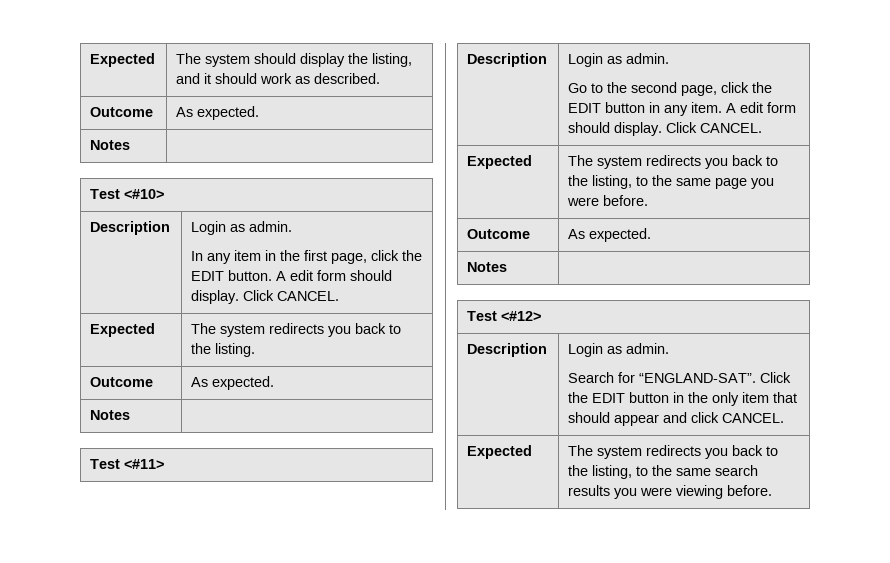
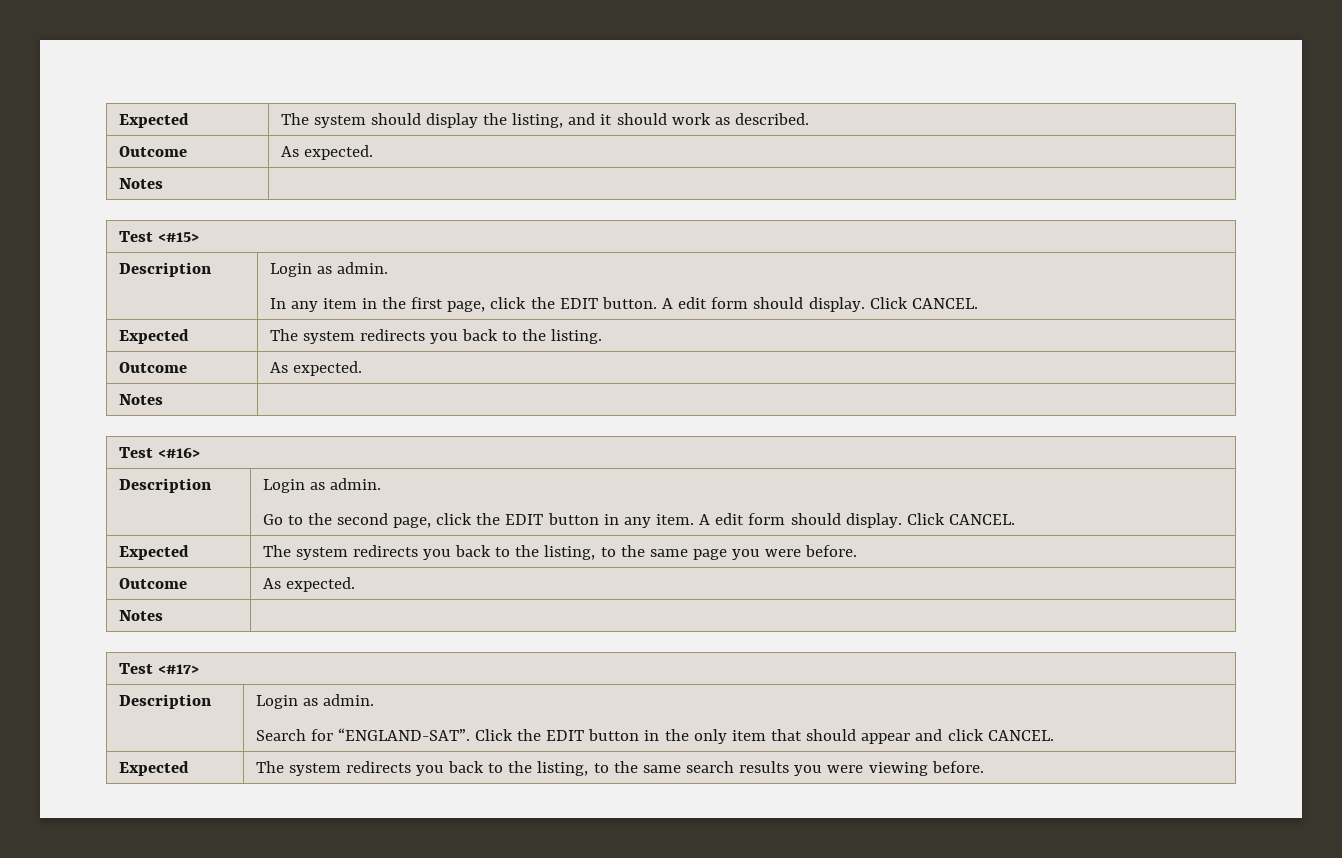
- Test <#10>
+ Test <#15>
- Test <#11>
+ Test <#16>
- Test <#12>
+ Test <#17>

